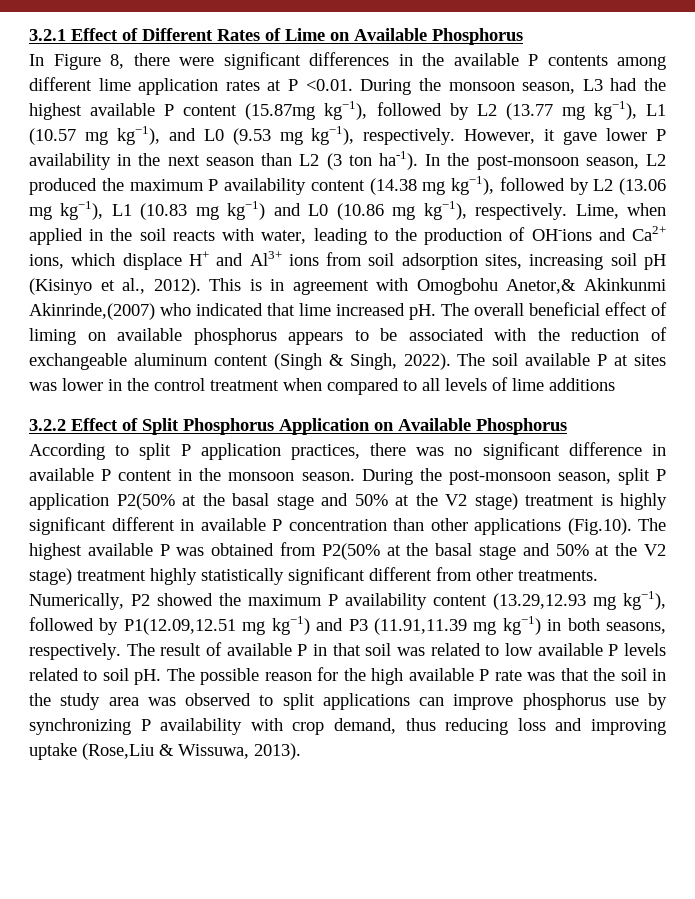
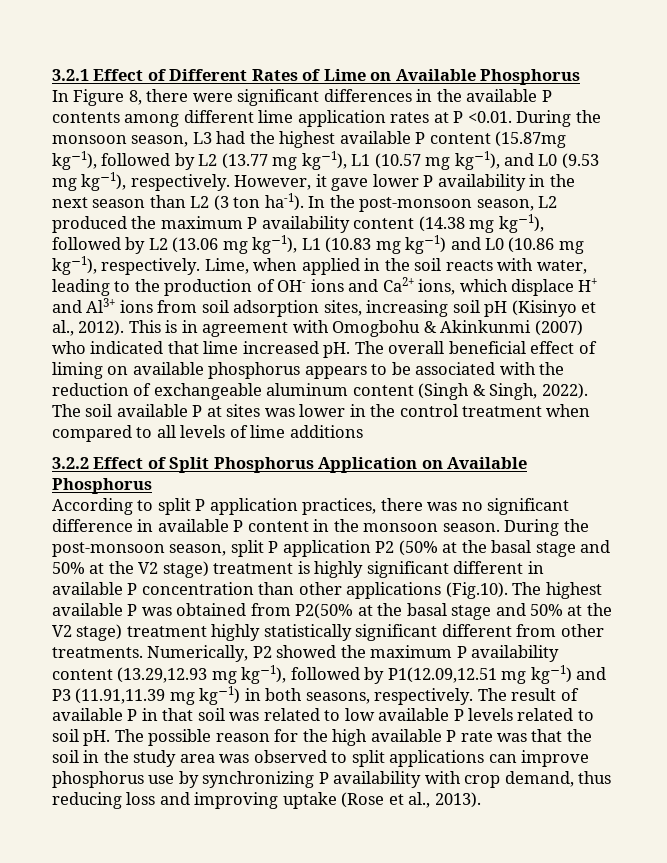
- Lime, when applied in the soil reacts with water, leading to the production of OH-ions and Ca2+ ions, which displace H+ and Al3+ ions from soil adsorption sites, increasing soil pH (Kisinyo et al., 2012).
+ Lime, when applied in the soil reacts with water, leading to the production of OH- ions and Ca2+ ions, which displace H+ and Al3+ ions from soil adsorption sites, increasing soil pH (Kisinyo et al., 2012).
- This is in agreement with Omogbohu Anetor,& Akinkunmi Akinrinde,(2007) who indicated that lime increased pH.
+ This is in agreement with Omogbohu & Akinkunmi (2007) who indicated that lime increased pH.
- During the post-monsoon season, split P application P2(50% at the basal stage and 50% at the V2 stage) treatment is highly significant different in available P concentration than other applications (Fig.10). The highest available P was obtained from P2(50% at the basal stage and 50% at the V2 stage) treatment highly statistically significant different from other treatments.
+ During the post-monsoon season, split P application P2 (50% at the basal stage and 50% at the V2 stage) treatment is highly significant different in available P concentration than other applications (Fig.10). The highest available P was obtained from P2(50% at the basal stage and 50% at the V2 stage) treatment highly statistically significant different from other treatments.
- The possible reason for the high available P rate was that the soil in the study area was observed to split applications can improve phosphorus use by synchronizing P availability with crop demand, thus reducing loss and improving uptake (Rose,Liu & Wissuwa, 2013).
+ The possible reason for the high available P rate was that the soil in the study area was observed to split applications can improve phosphorus use by synchronizing P availability with crop demand, thus reducing loss and improving uptake (Rose et al., 2013).

